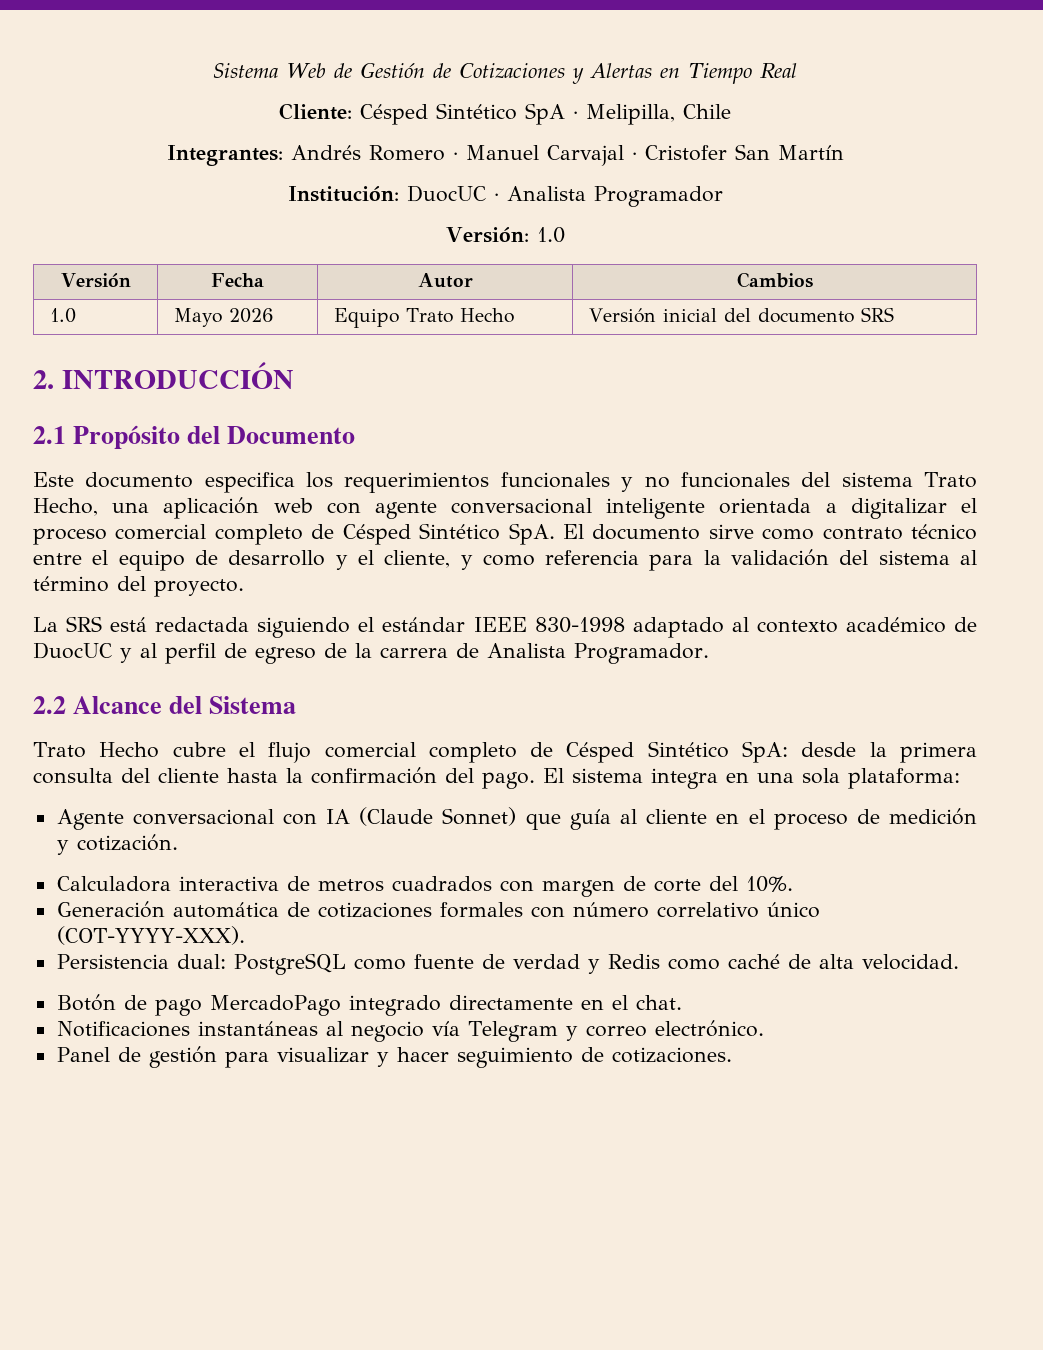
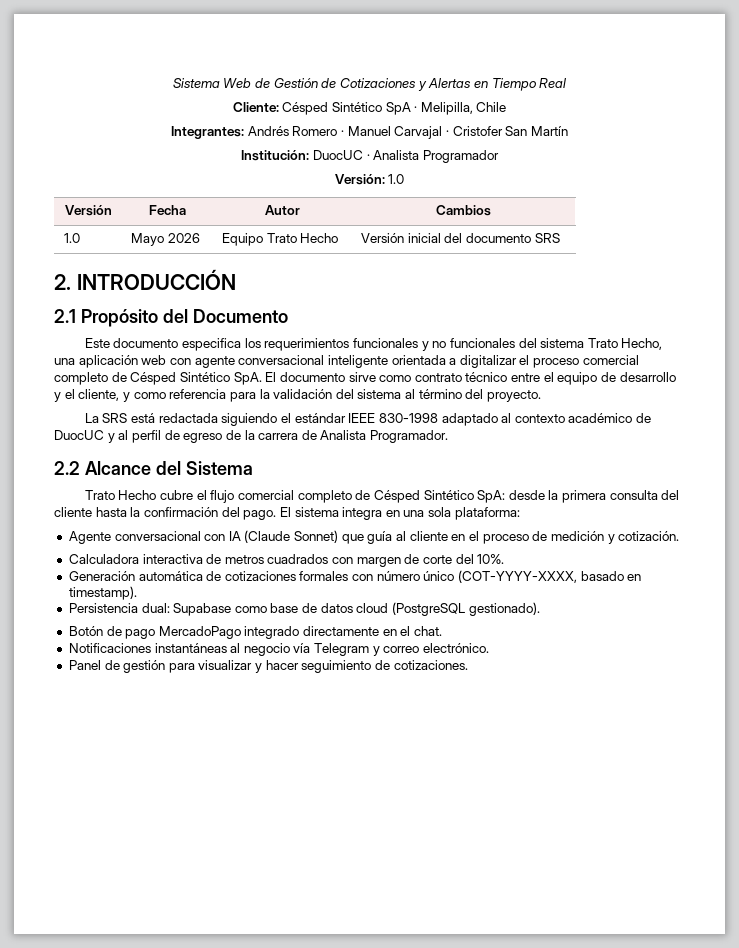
- Generación automática de cotizaciones formales con número correlativo único (COT-YYYY-XXX).
- Persistencia dual: PostgreSQL como fuente de verdad y Redis como caché de alta velocidad.
+ Generación automática de cotizaciones formales con número único (COT-YYYY-XXXX, basado en timestamp).
+ Persistencia dual: Supabase como base de datos cloud (PostgreSQL gestionado).

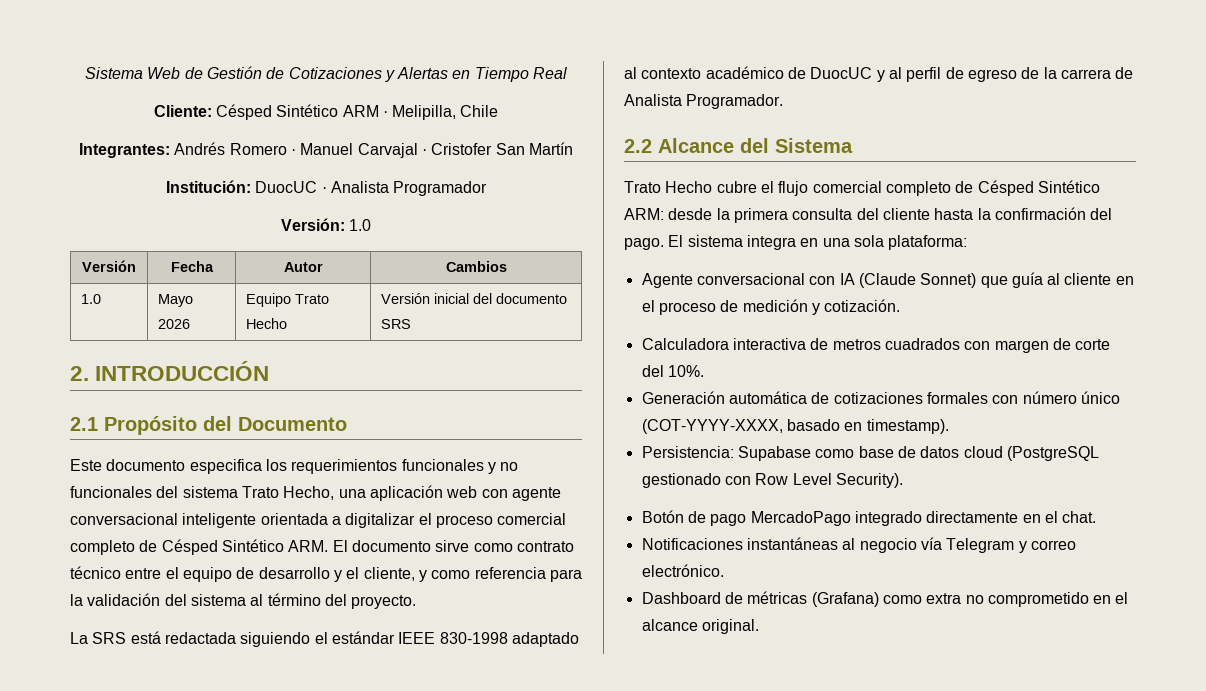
- Cliente: Césped Sintético SpA · Melipilla, Chile
+ Cliente: Césped Sintético ARM · Melipilla, Chile
- Este documento especifica los requerimientos funcionales y no funcionales del sistema Trato Hecho, una aplicación web con agente conversacional inteligente orientada a digitalizar el proceso comercial completo de Césped Sintético SpA. El documento sirve como contrato técnico entre el equipo de desarrollo y el cliente, y como referencia para la validación del sistema al término del proyecto.
+ Este documento especifica los requerimientos funcionales y no funcionales del sistema Trato Hecho, una aplicación web con agente conversacional inteligente orientada a digitalizar el proceso comercial completo de Césped Sintético ARM. El documento sirve como contrato técnico entre el equipo de desarrollo y el cliente, y como referencia para la validación del sistema al término del proyecto.
- Trato Hecho cubre el flujo comercial completo de Césped Sintético SpA: desde la primera consulta del cliente hasta la confirmación del pago.
+ Trato Hecho cubre el flujo comercial completo de Césped Sintético ARM: desde la primera consulta del cliente hasta la confirmación del pago.
- Persistencia dual: Supabase como base de datos cloud (PostgreSQL gestionado).
+ Persistencia: Supabase como base de datos cloud (PostgreSQL gestionado con Row Level Security).
- Panel de gestión para visualizar y hacer seguimiento de cotizaciones.
+ Dashboard de métricas (Grafana) como extra no comprometido en el alcance original.

